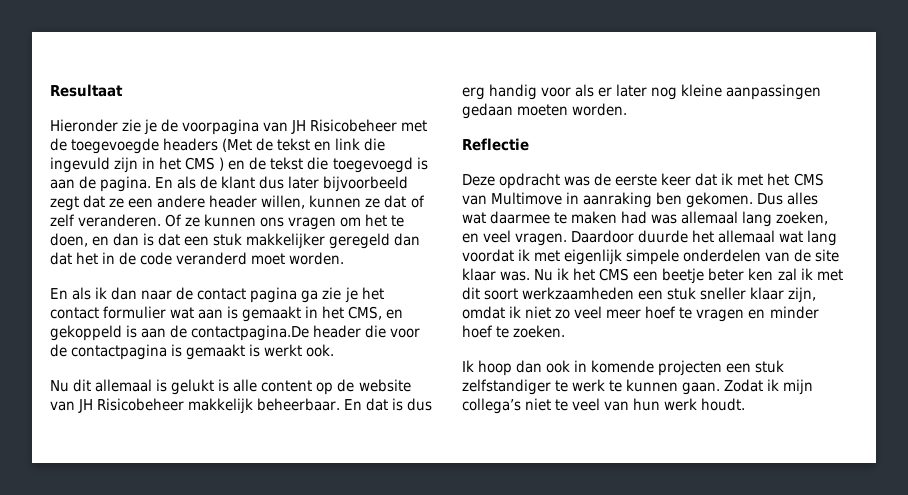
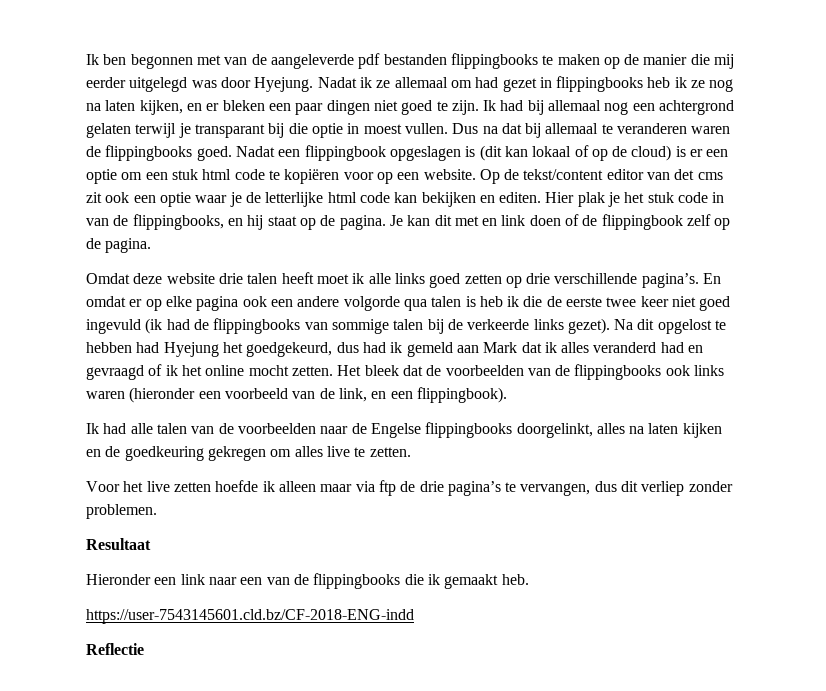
+ Ik ben begonnen met van de aangeleverde pdf bestanden flippingbooks te maken op de manier die mij eerder uitgelegd was door Hyejung. Nadat ik ze allemaal om had gezet in flippingbooks heb ik ze nog na laten kijken, en er bleken een paar dingen niet goed te zijn. Ik had bij allemaal nog een achtergrond gelaten terwijl je transparant bij die optie in moest vullen. Dus na dat bij allemaal te veranderen waren de flippingbooks goed. Nadat een flippingbook opgeslagen is (dit kan lokaal of op de cloud) is er een optie om een stuk html code te kopiëren voor op een website. Op de tekst/content editor van det cms zit ook een optie waar je de letterlijke html code kan bekijken en editen. Hier plak je het stuk code in van de flippingbooks, en hij staat op de pagina. Je kan dit met en link doen of de flippingbook zelf op de pagina.
+ Omdat deze website drie talen heeft moet ik alle links goed zetten op drie verschillende pagina’s. En omdat er op elke pagina ook een andere volgorde qua talen is heb ik die de eerste twee keer niet goed ingevuld (ik had de flippingbooks van sommige talen bij de verkeerde links gezet). Na dit opgelost te hebben had Hyejung het goedgekeurd, dus had ik gemeld aan Mark dat ik alles veranderd had en gevraagd of ik het online mocht zetten. Het bleek dat de voorbeelden van de flippingbooks ook links waren (hieronder een voorbeeld van de link, en een flippingbook).
+ Ik had alle talen van de voorbeelden naar de Engelse flippingbooks doorgelinkt, alles na laten kijken en de goedkeuring gekregen om alles live te zetten.
+ Voor het live zetten hoefde ik alleen maar via ftp de drie pagina’s te vervangen, dus dit verliep zonder problemen.
  Resultaat
- Hieronder zie je de voorpagina van JH Risicobeheer met de toegevoegde headers (Met de tekst en link die ingevuld zijn in het CMS ) en de tekst die toegevoegd is aan de pagina. En als de klant dus later bijvoorbeeld zegt dat ze een andere header willen, kunnen ze dat of zelf veranderen. Of ze kunnen ons vragen om het te doen, en dan is dat een stuk makkelijker geregeld dan dat het in de code veranderd moet worden.
- En als ik dan naar de contact pagina ga zie je het contact formulier wat aan is gemaakt in het CMS, en gekoppeld is aan de contactpagina.De header die voor de contactpagina is gemaakt is werkt ook.
- Nu dit allemaal is gelukt is alle content op de website van JH Risicobeheer makkelijk beheerbaar. En dat is dus erg handig voor als er later nog kleine aanpassingen gedaan moeten worden.
+ Hieronder een link naar een van de flippingbooks die ik gemaakt heb.
+ https://user-7543145601.cld.bz/CF-2018-ENG-indd
  Reflectie
- Deze opdracht was de eerste keer dat ik met het CMS van Multimove in aanraking ben gekomen. Dus alles wat daarmee te maken had was allemaal lang zoeken, en veel vragen. Daardoor duurde het allemaal wat lang voordat ik met eigenlijk simpele onderdelen van de site klaar was. Nu ik het CMS een beetje beter ken zal ik met dit soort werkzaamheden een stuk sneller klaar zijn, omdat ik niet zo veel meer hoef te vragen en minder hoef te zoeken.
- Ik hoop dan ook in komende projecten een stuk zelfstandiger te werk te kunnen gaan. Zodat ik mijn collega’s niet te veel van hun werk houdt.

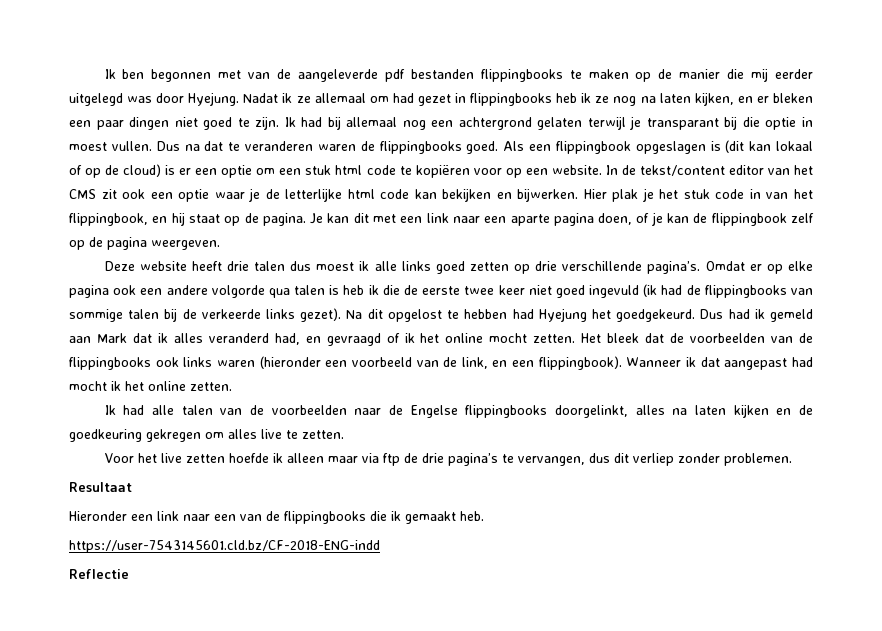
- Dus na dat bij allemaal te veranderen waren de flippingbooks goed.
+ Dus na dat te veranderen waren de flippingbooks goed.
- Nadat een flippingbook opgeslagen is (dit kan lokaal of op de cloud) is er een optie om een stuk html code te kopiëren voor op een website.
+ Als een flippingbook opgeslagen is (dit kan lokaal of op de cloud) is er een optie om een stuk html code te kopiëren voor op een website.
- Op de tekst/content editor van det cms zit ook een optie waar je de letterlijke html code kan bekijken en editen.
+ In de tekst/content editor van het CMS zit ook een optie waar je de letterlijke html code kan bekijken en bijwerken.
- Hier plak je het stuk code in van de flippingbooks, en hij staat op de pagina.
+ Hier plak je het stuk code in van het flippingbook, en hij staat op de pagina.
- Je kan dit met en link doen of de flippingbook zelf op de pagina.
- Omdat deze website drie talen heeft moet ik alle links goed zetten op drie verschillende pagina’s.
+ Je kan dit met een link naar een aparte pagina doen, of je kan de flippingbook zelf op de pagina weergeven.
+ Deze website heeft drie talen dus moest ik alle links goed zetten op drie verschillende pagina’s.
- En omdat er op elke pagina ook een andere volgorde qua talen is heb ik die de eerste twee keer niet goed ingevuld (ik had de flippingbooks van sommige talen bij de verkeerde links gezet).
+ Omdat er op elke pagina ook een andere volgorde qua talen is heb ik die de eerste twee keer niet goed ingevuld (ik had de flippingbooks van sommige talen bij de verkeerde links gezet).
- Na dit opgelost te hebben had Hyejung het goedgekeurd, dus had ik gemeld aan Mark dat ik alles veranderd had en gevraagd of ik het online mocht zetten.
+ Na dit opgelost te hebben had Hyejung het goedgekeurd. Dus had ik gemeld aan Mark dat ik alles veranderd had, en gevraagd of ik het online mocht zetten.
+ Wanneer ik dat aangepast had mocht ik het online zetten.

